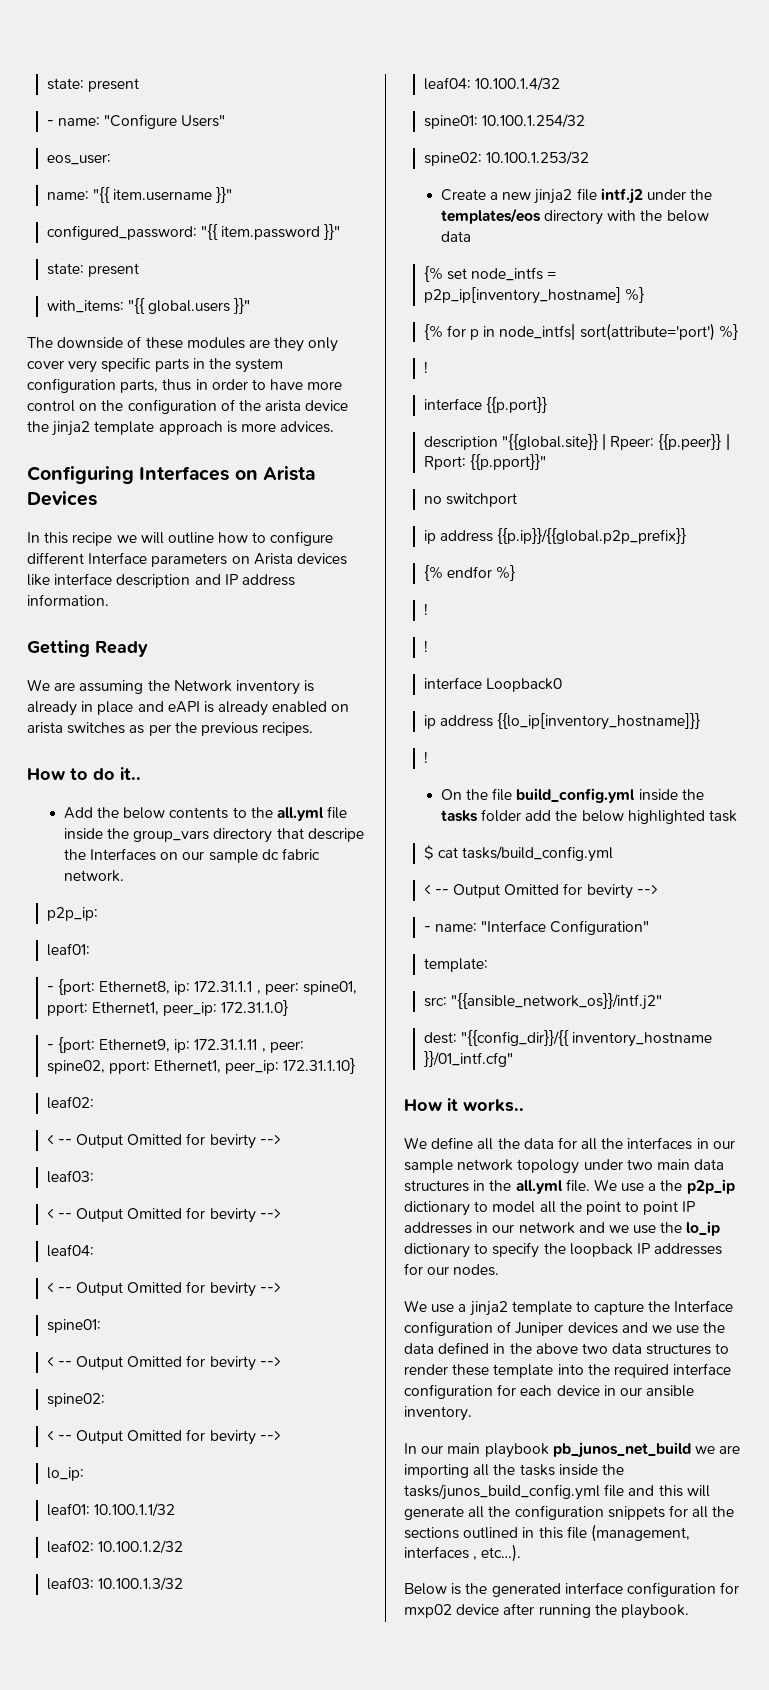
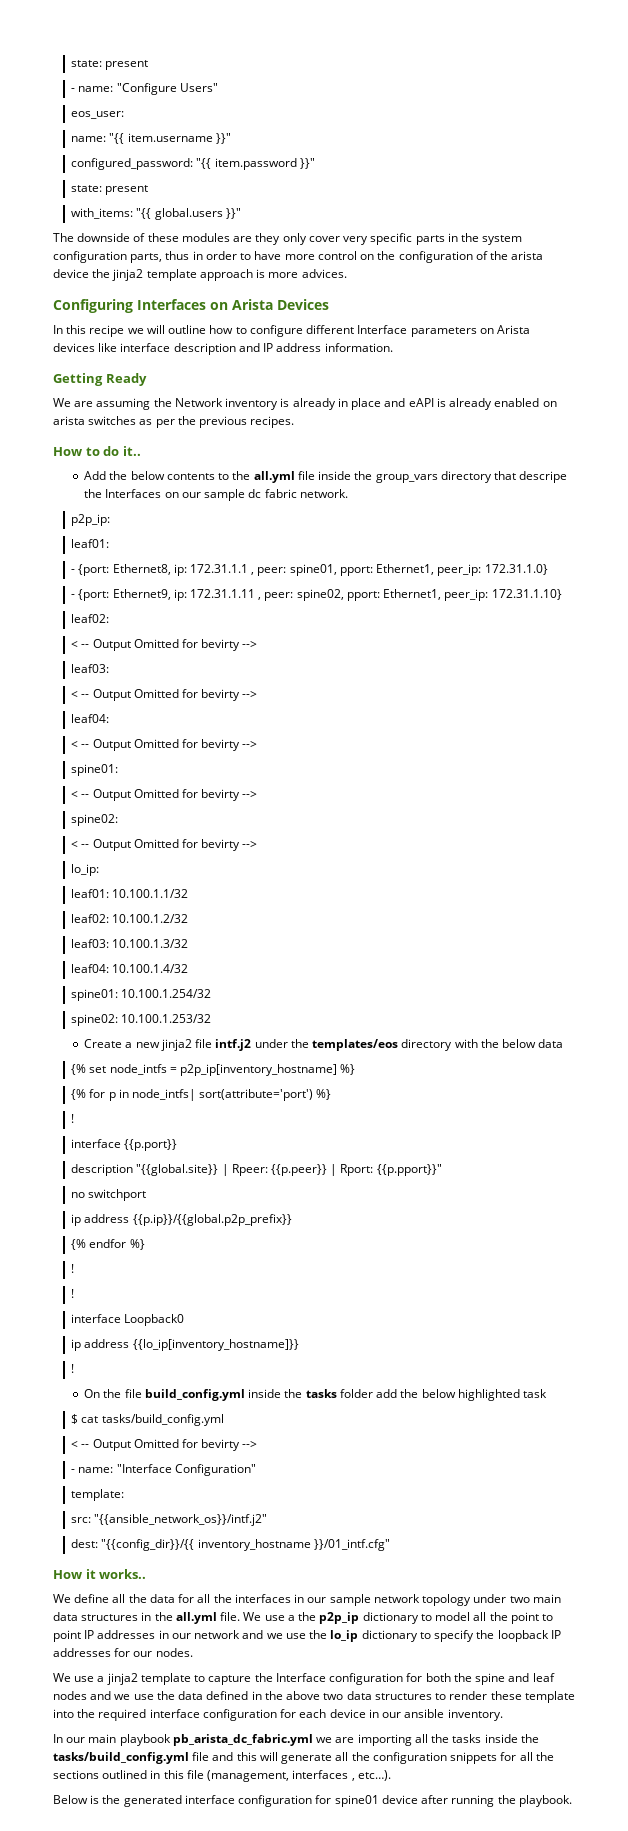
- We use a jinja2 template to capture the Interface configuration of Juniper devices and we use the data defined in the above two data structures to render these template into the required interface configuration for each device in our ansible inventory.
+ We use a jinja2 template to capture the Interface configuration for both the spine and leaf nodes and we use the data defined in the above two data structures to render these template into the required interface configuration for each device in our ansible inventory.
- In our main playbook pb_junos_net_build we are importing all the tasks inside the tasks/junos_build_config.yml file and this will generate all the configuration snippets for all the sections outlined in this file (management, interfaces , etc…).
+ In our main playbook pb_arista_dc_fabric.yml we are importing all the tasks inside the tasks/build_config.yml file and this will generate all the configuration snippets for all the sections outlined in this file (management, interfaces , etc…).
- Below is the generated interface configuration for mxp02 device after running the playbook.
+ Below is the generated interface configuration for spine01 device after running the playbook.

